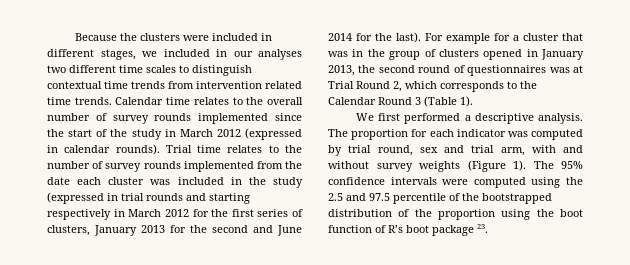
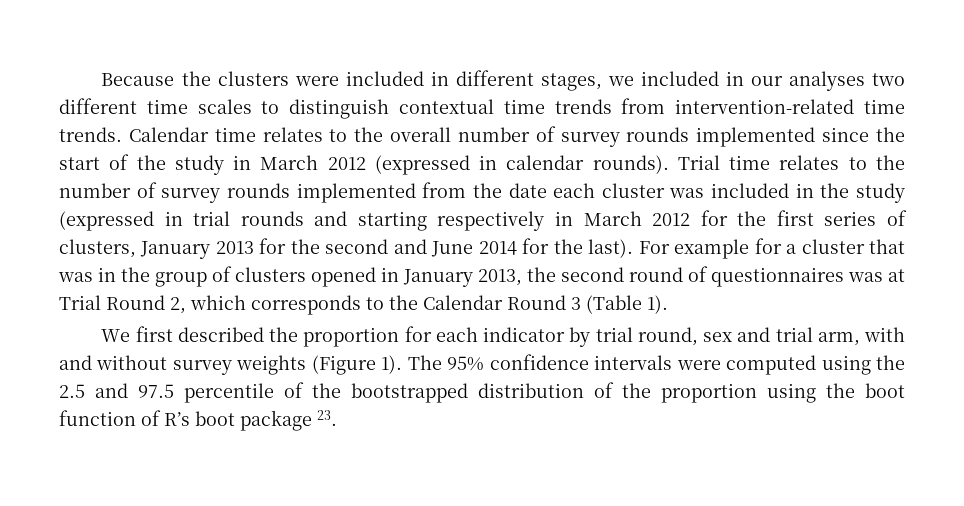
- Because the clusters were included in different stages, we included in our analyses two different time scales to distinguish contextual time trends from intervention related time trends.
+ Because the clusters were included in different stages, we included in our analyses two different time scales to distinguish contextual time trends from intervention-related time trends.
- We first performed a descriptive analysis. The proportion for each indicator was computed by trial round, sex and trial arm, with and without survey weights (Figure 1).
+ We first described the proportion for each indicator by trial round, sex and trial arm, with and without survey weights (Figure 1).

